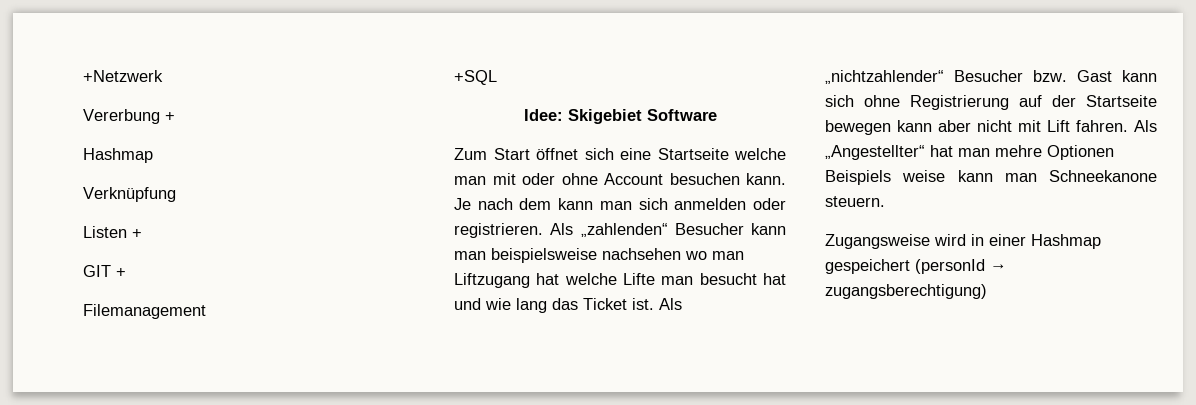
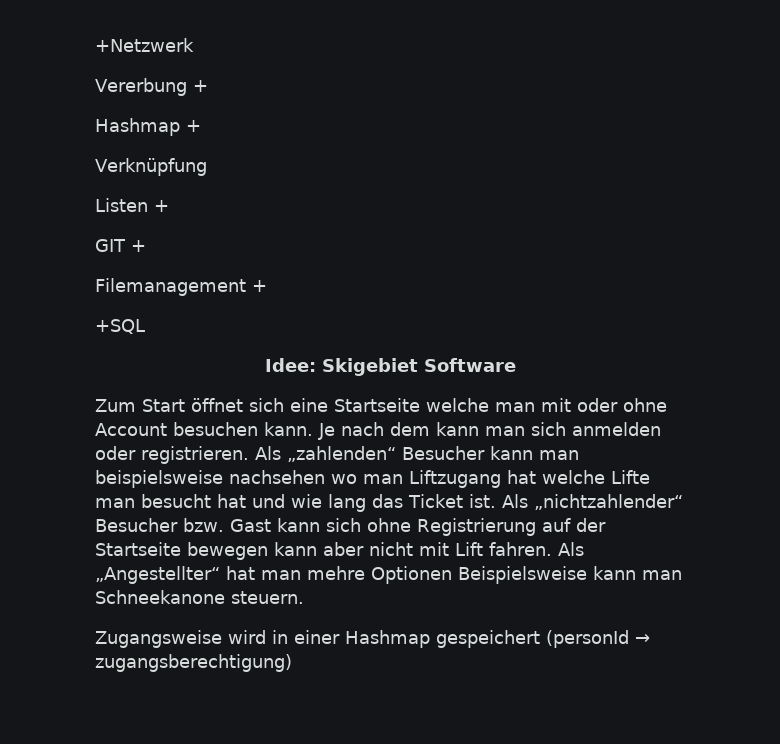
  Vererbung +
- Hashmap
+ Hashmap +
- Filemanagement
+ Filemanagement +
- Als „Angestellter“ hat man mehre Optionen Beispiels weise kann man Schneekanone steuern.
+ Als „Angestellter“ hat man mehre Optionen Beispielsweise kann man Schneekanone steuern.

